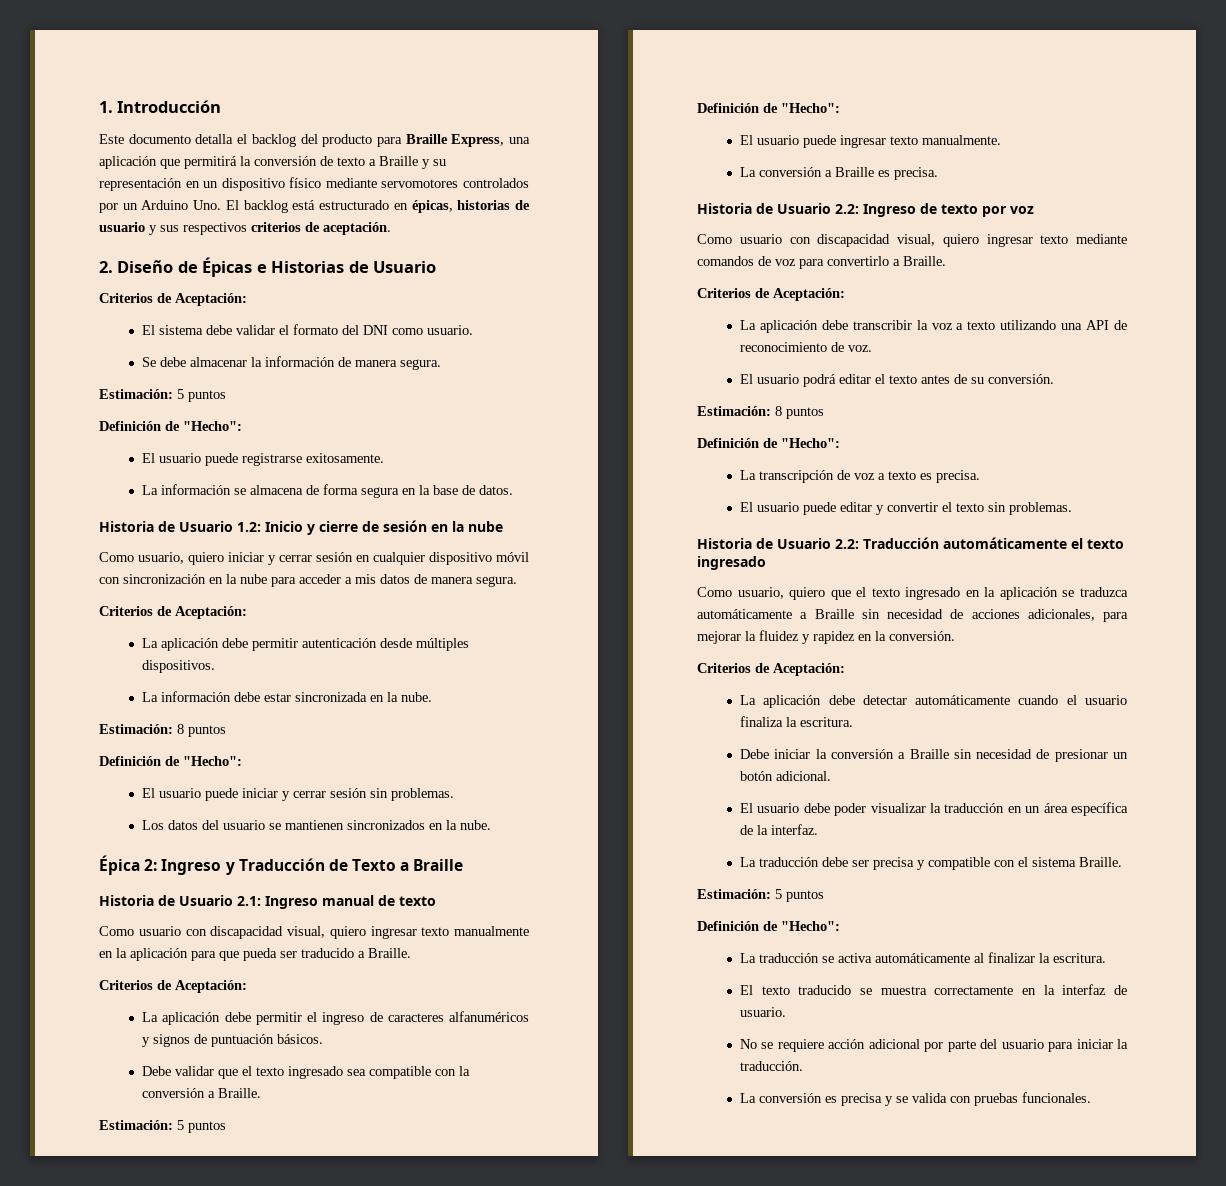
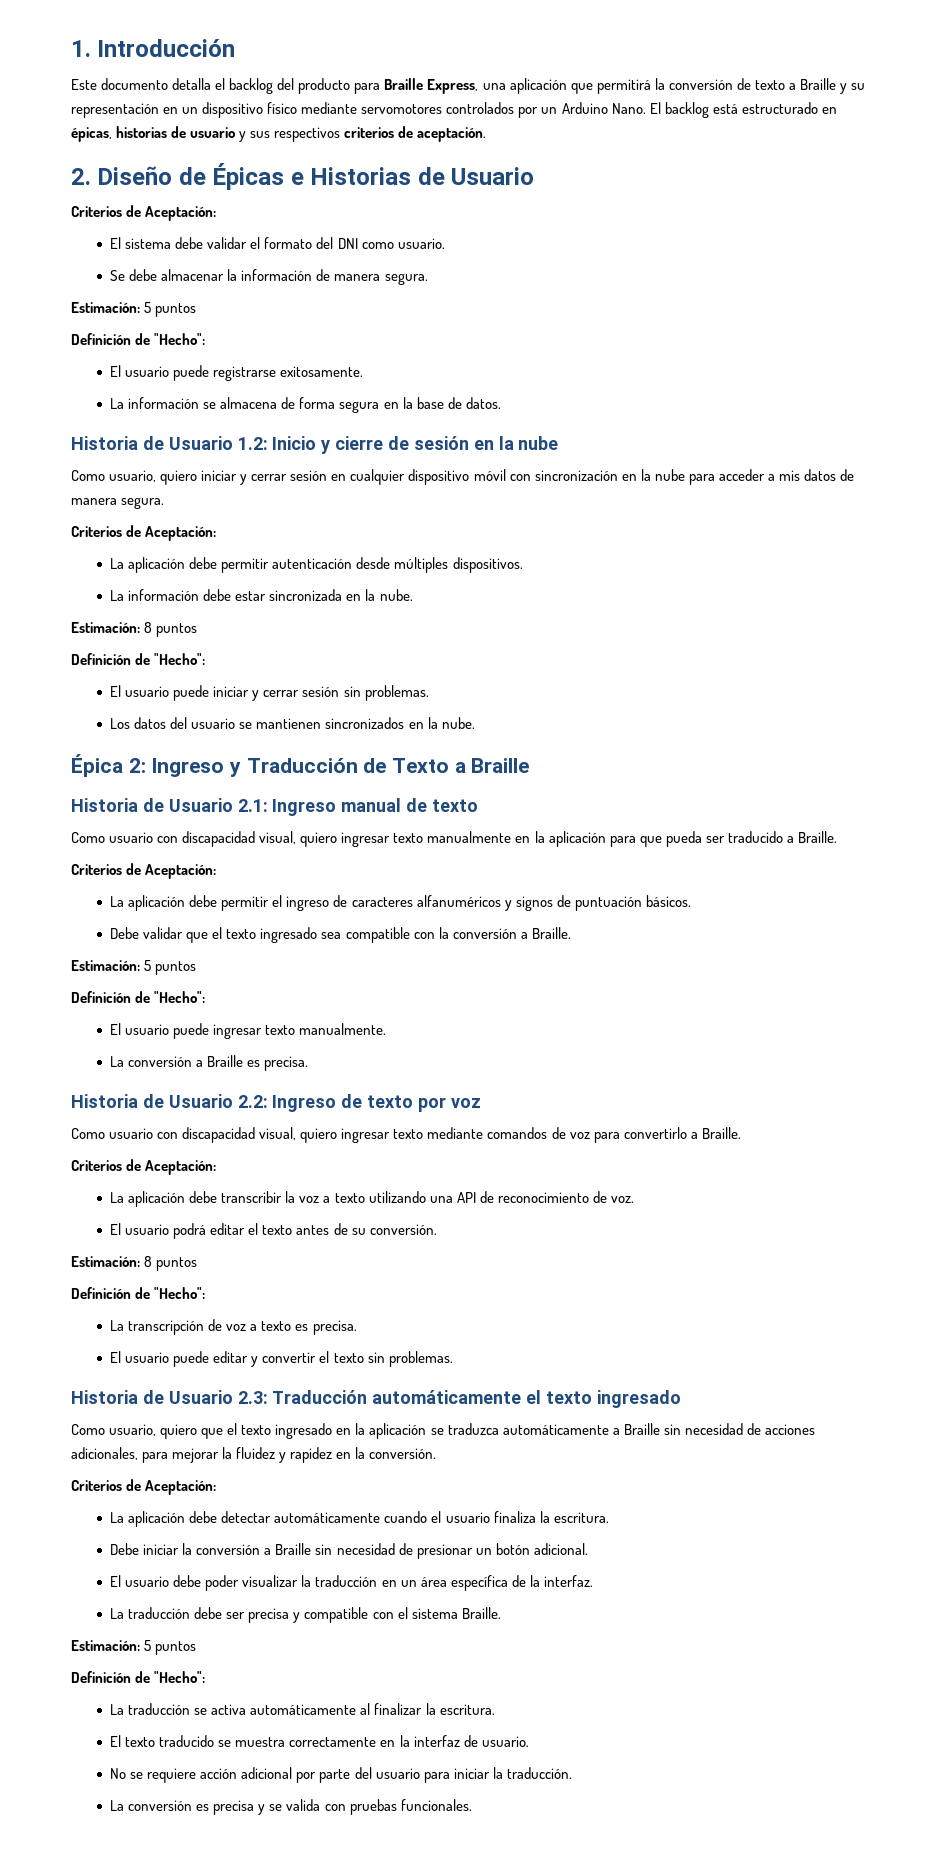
- Este documento detalla el backlog del producto para Braille Express, una aplicación que permitirá la conversión de texto a Braille y su representación en un dispositivo físico mediante servomotores controlados por un Arduino Uno. El backlog está estructurado en épicas, historias de usuario y sus respectivos criterios de aceptación.
+ Este documento detalla el backlog del producto para Braille Express, una aplicación que permitirá la conversión de texto a Braille y su representación en un dispositivo físico mediante servomotores controlados por un Arduino Nano. El backlog está estructurado en épicas, historias de usuario y sus respectivos criterios de aceptación.
- Historia de Usuario 2.2: Traducción automáticamente el texto ingresado
+ Historia de Usuario 2.3: Traducción automáticamente el texto ingresado

